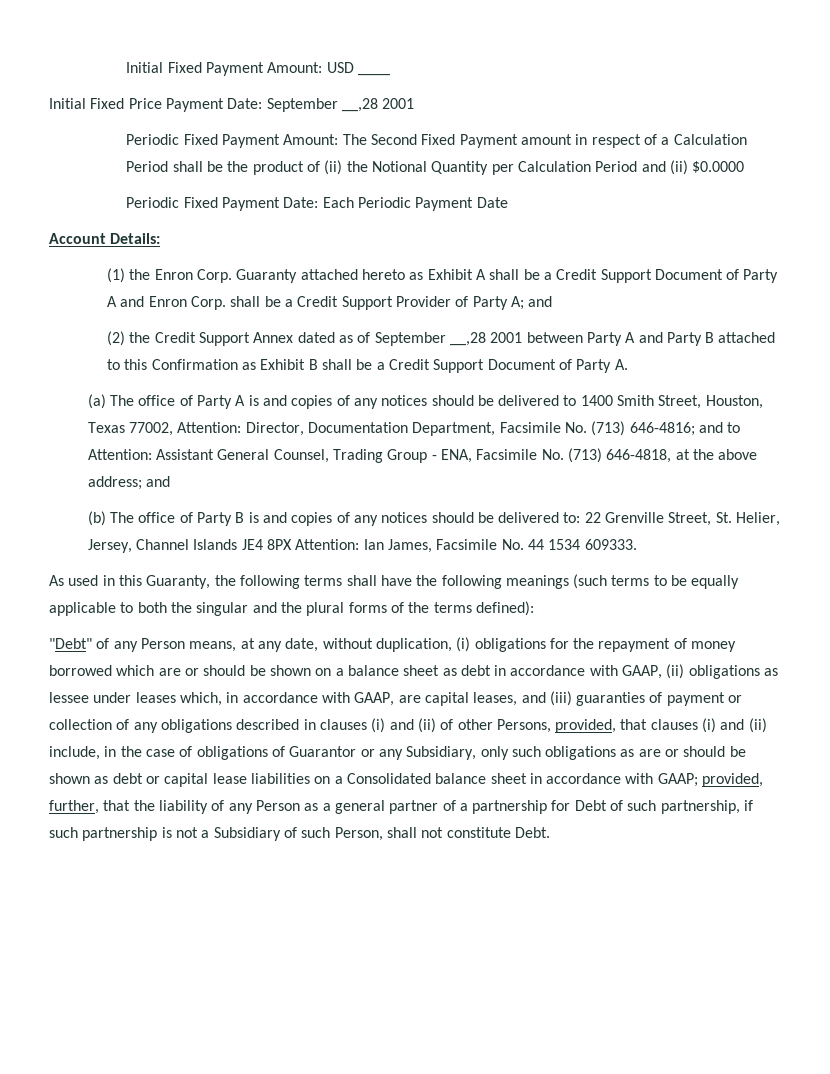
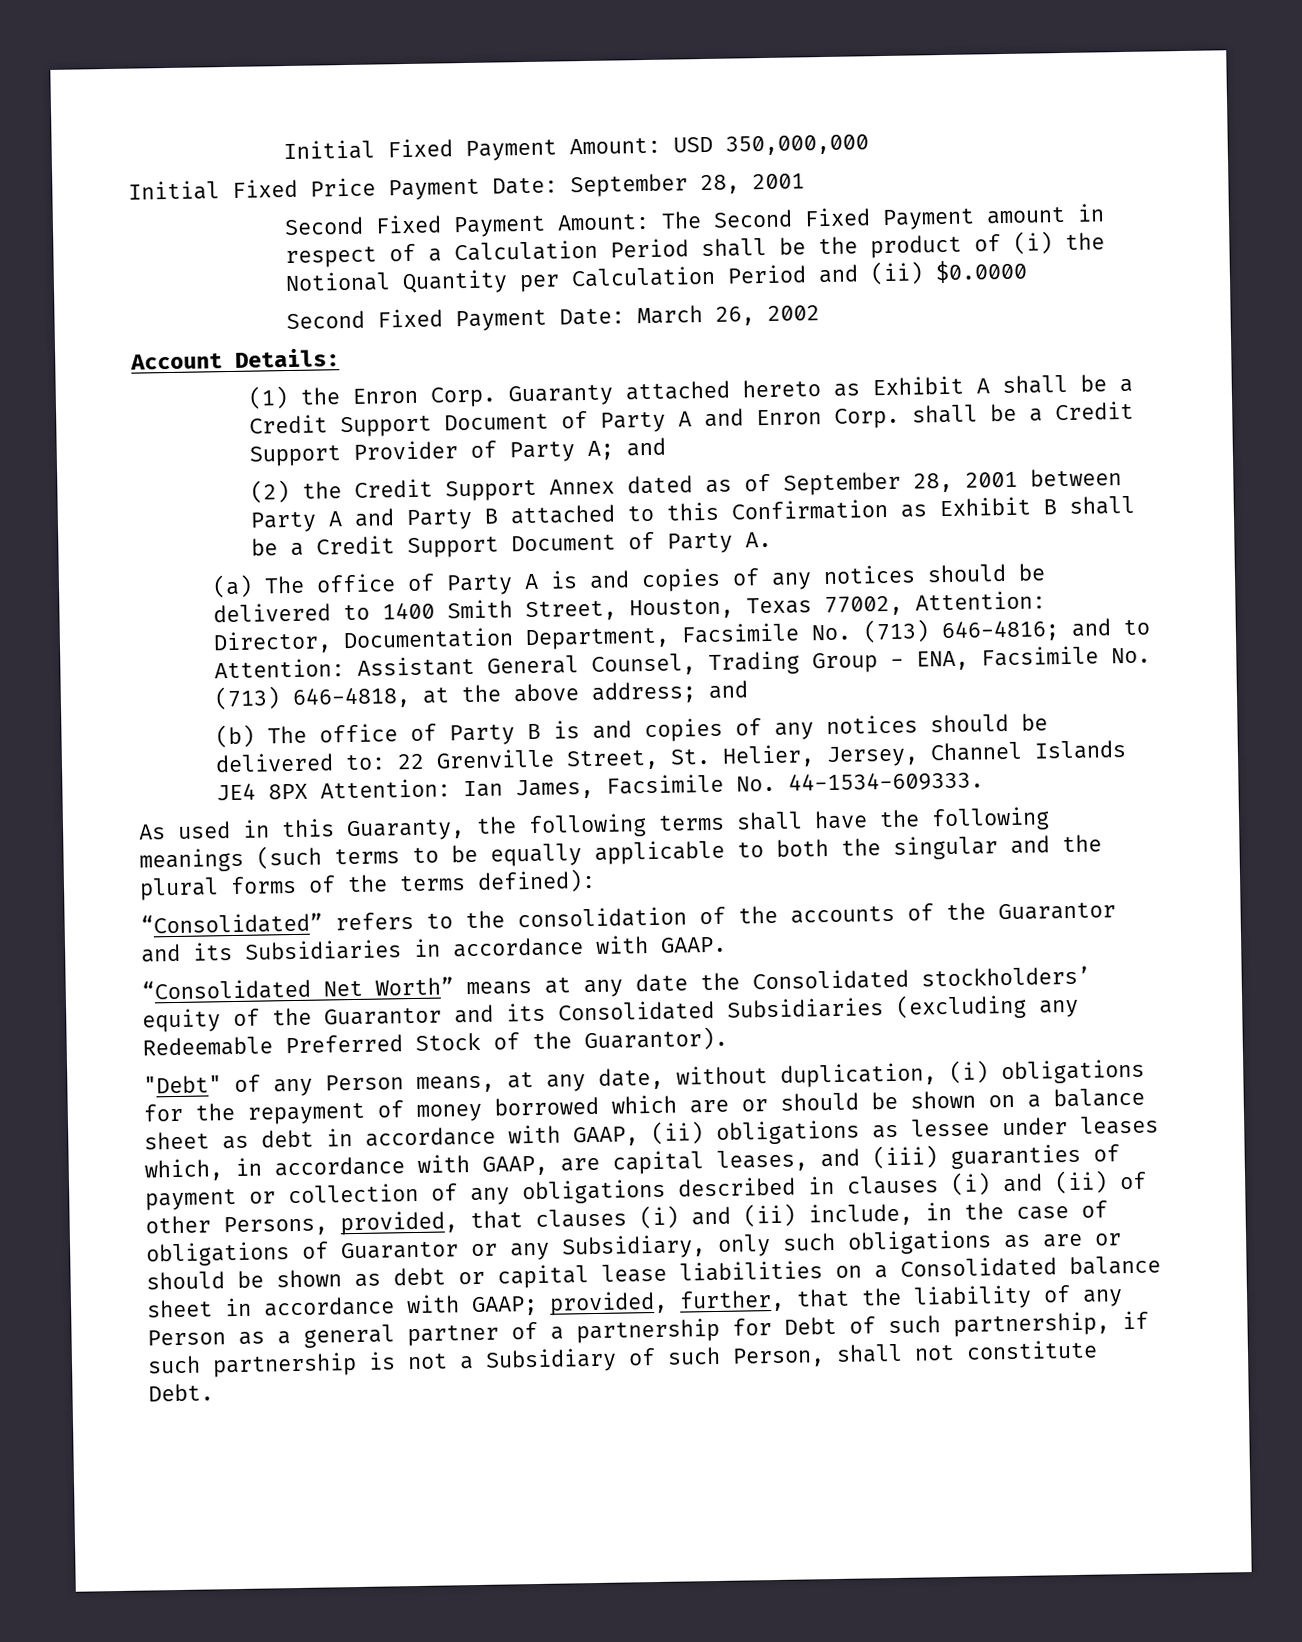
- Initial Fixed Payment Amount: USD ____
+ Initial Fixed Payment Amount: USD 350,000,000
- Initial Fixed Price Payment Date: September __,28 2001
+ Initial Fixed Price Payment Date: September 28, 2001
- Periodic Fixed Payment Amount: The Second Fixed Payment amount in respect of a Calculation Period shall be the product of (ii) the Notional Quantity per Calculation Period and (ii) $0.0000
+ Second Fixed Payment Amount: The Second Fixed Payment amount in respect of a Calculation Period shall be the product of (i) the Notional Quantity per Calculation Period and (ii) $0.0000
- Periodic Fixed Payment Date: Each Periodic Payment Date
+ Second Fixed Payment Date: March 26, 2002
- (2) the Credit Support Annex dated as of September __,28 2001 between Party A and Party B attached to this Confirmation as Exhibit B shall be a Credit Support Document of Party A.
+ (2) the Credit Support Annex dated as of September 28, 2001 between Party A and Party B attached to this Confirmation as Exhibit B shall be a Credit Support Document of Party A.
- (b) The office of Party B is and copies of any notices should be delivered to: 22 Grenville Street, St. Helier, Jersey, Channel Islands JE4 8PX Attention: Ian James, Facsimile No. 44 1534 609333.
+ (b) The office of Party B is and copies of any notices should be delivered to: 22 Grenville Street, St. Helier, Jersey, Channel Islands JE4 8PX Attention: Ian James, Facsimile No. 44-1534-609333.
+ “Consolidated” refers to the consolidation of the accounts of the Guarantor and its Subsidiaries in accordance with GAAP.
+ “Consolidated Net Worth” means at any date the Consolidated stockholders’ equity of the Guarantor and its Consolidated Subsidiaries (excluding any Redeemable Preferred Stock of the Guarantor).

